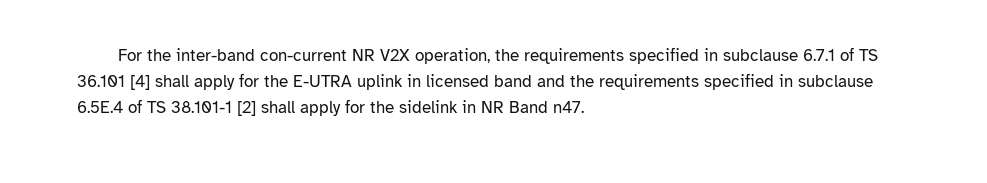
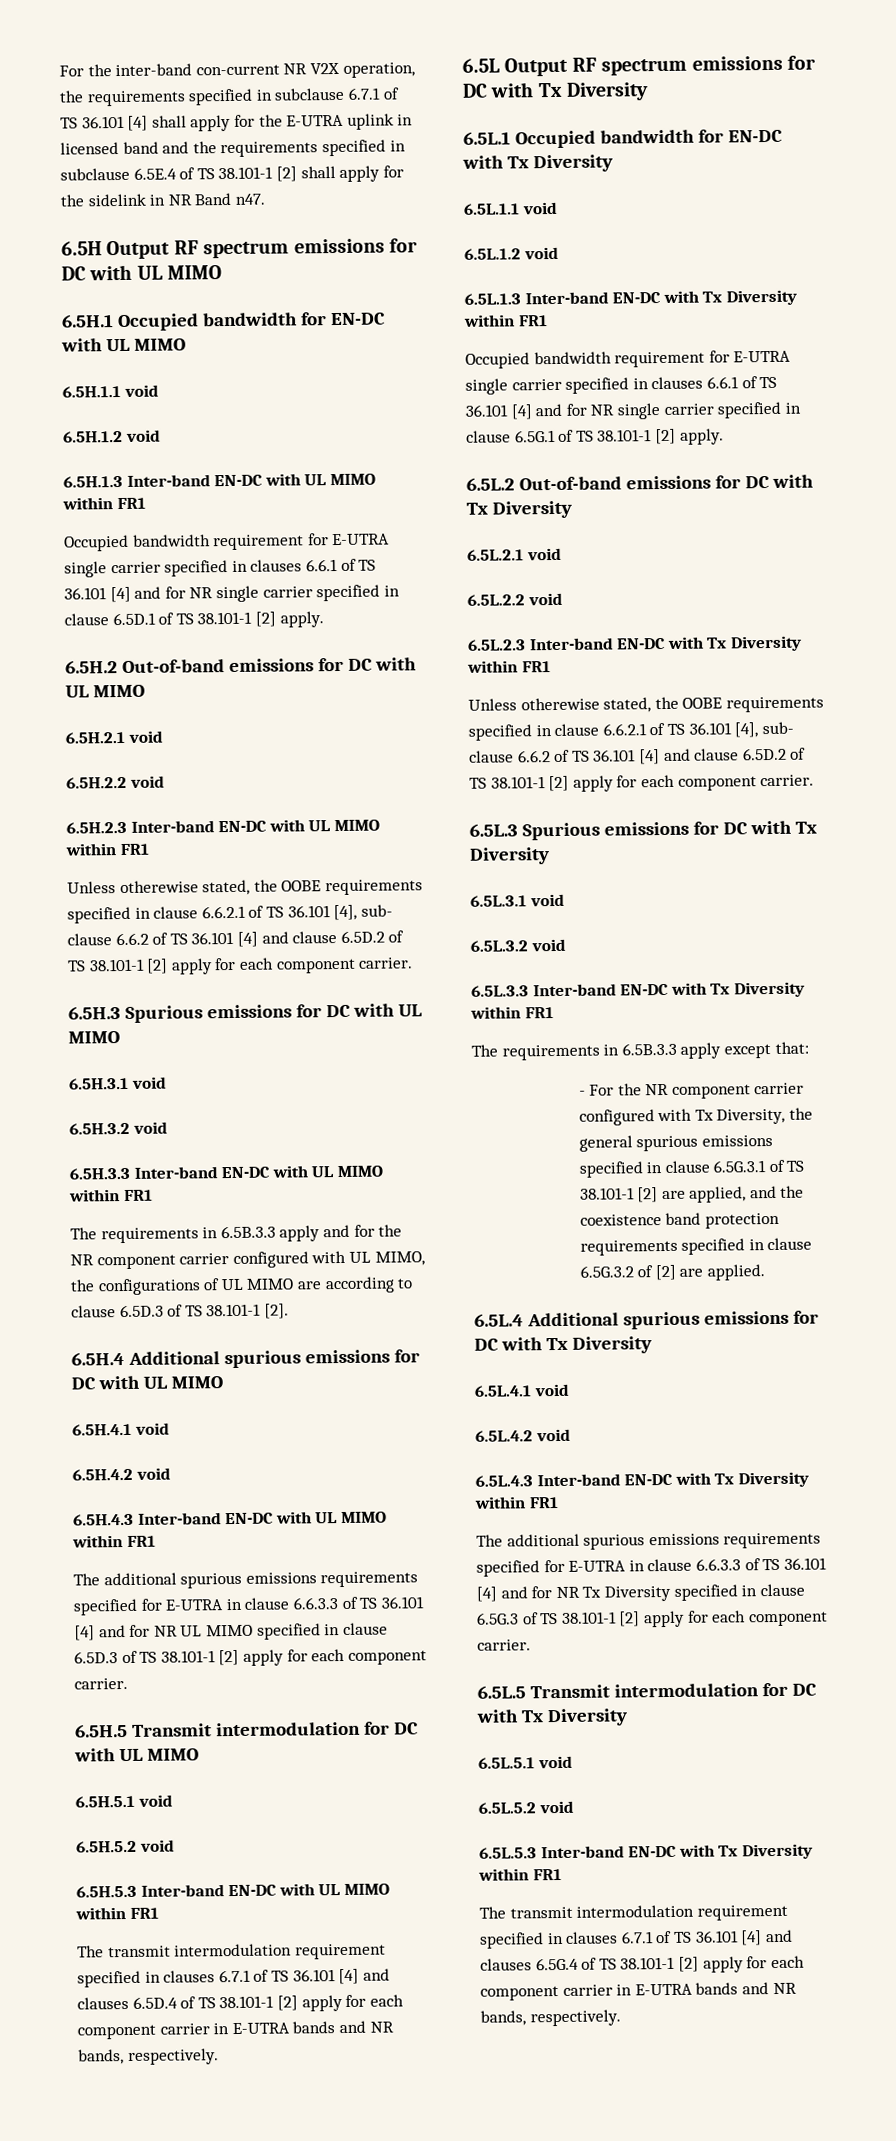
+ 6.5H Output RF spectrum emissions for DC with UL MIMO
+ 6.5H.1 Occupied bandwidth for EN-DC with UL MIMO
+ 6.5H.1.1 void
+ 6.5H.1.2 void
+ 6.5H.1.3 Inter-band EN-DC with UL MIMO within FR1
+ Occupied bandwidth requirement for E-UTRA single carrier specified in clauses 6.6.1 of TS 36.101 [4] and for NR single carrier specified in clause 6.5D.1 of TS 38.101-1 [2] apply.
+ 6.5H.2 Out-of-band emissions for DC with UL MIMO
+ 6.5H.2.1 void
+ 6.5H.2.2 void
+ 6.5H.2.3 Inter-band EN-DC with UL MIMO within FR1
+ Unless otherewise stated, the OOBE requirements specified in clause 6.6.2.1 of TS 36.101 [4], sub- clause 6.6.2 of TS 36.101 [4] and clause 6.5D.2 of TS 38.101-1 [2] apply for each component carrier.
+ 6.5H.3 Spurious emissions for DC with UL MIMO
+ 6.5H.3.1 void
+ 6.5H.3.2 void
+ 6.5H.3.3 Inter-band EN-DC with UL MIMO within FR1
+ The requirements in 6.5B.3.3 apply and for the NR component carrier configured with UL MIMO, the configurations of UL MIMO are according to clause 6.5D.3 of TS 38.101-1 [2].
+ 6.5H.4 Additional spurious emissions for DC with UL MIMO
+ 6.5H.4.1 void
+ 6.5H.4.2 void
+ 6.5H.4.3 Inter-band EN-DC with UL MIMO within FR1
+ The additional spurious emissions requirements specified for E-UTRA in clause 6.6.3.3 of TS 36.101 [4] and for NR UL MIMO specified in clause 6.5D.3 of TS 38.101-1 [2] apply for each component carrier.
+ 6.5H.5 Transmit intermodulation for DC with UL MIMO
+ 6.5H.5.1 void
+ 6.5H.5.2 void
+ 6.5H.5.3 Inter-band EN-DC with UL MIMO within FR1
+ The transmit intermodulation requirement specified in clauses 6.7.1 of TS 36.101 [4] and clauses 6.5D.4 of TS 38.101-1 [2] apply for each component carrier in E-UTRA bands and NR bands, respectively.
+ 6.5L Output RF spectrum emissions for DC with Tx Diversity
+ 6.5L.1 Occupied bandwidth for EN-DC with Tx Diversity
+ 6.5L.1.1 void
+ 6.5L.1.2 void
+ 6.5L.1.3 Inter-band EN-DC with Tx Diversity within FR1
+ Occupied bandwidth requirement for E-UTRA single carrier specified in clauses 6.6.1 of TS 36.101 [4] and for NR single carrier specified in clause 6.5G.1 of TS 38.101-1 [2] apply.
+ 6.5L.2 Out-of-band emissions for DC with Tx Diversity
+ 6.5L.2.1 void
+ 6.5L.2.2 void
+ 6.5L.2.3 Inter-band EN-DC with Tx Diversity within FR1
+ Unless otherewise stated, the OOBE requirements specified in clause 6.6.2.1 of TS 36.101 [4], sub- clause 6.6.2 of TS 36.101 [4] and clause 6.5D.2 of TS 38.101-1 [2] apply for each component carrier.
+ 6.5L.3 Spurious emissions for DC with Tx Diversity
+ 6.5L.3.1 void
+ 6.5L.3.2 void
+ 6.5L.3.3 Inter-band EN-DC with Tx Diversity within FR1
+ The requirements in 6.5B.3.3 apply except that:
+ - For the NR component carrier configured with Tx Diversity, the general spurious emissions specified in clause 6.5G.3.1 of TS 38.101-1 [2] are applied, and the coexistence band protection requirements specified in clause 6.5G.3.2 of [2] are applied.
+ 6.5L.4 Additional spurious emissions for DC with Tx Diversity
+ 6.5L.4.1 void
+ 6.5L.4.2 void
+ 6.5L.4.3 Inter-band EN-DC with Tx Diversity within FR1
+ The additional spurious emissions requirements specified for E-UTRA in clause 6.6.3.3 of TS 36.101 [4] and for NR Tx Diversity specified in clause 6.5G.3 of TS 38.101-1 [2] apply for each component carrier.
+ 6.5L.5 Transmit intermodulation for DC with Tx Diversity
+ 6.5L.5.1 void
+ 6.5L.5.2 void
+ 6.5L.5.3 Inter-band EN-DC with Tx Diversity within FR1
+ The transmit intermodulation requirement specified in clauses 6.7.1 of TS 36.101 [4] and clauses 6.5G.4 of TS 38.101-1 [2] apply for each component carrier in E-UTRA bands and NR bands, respectively.

